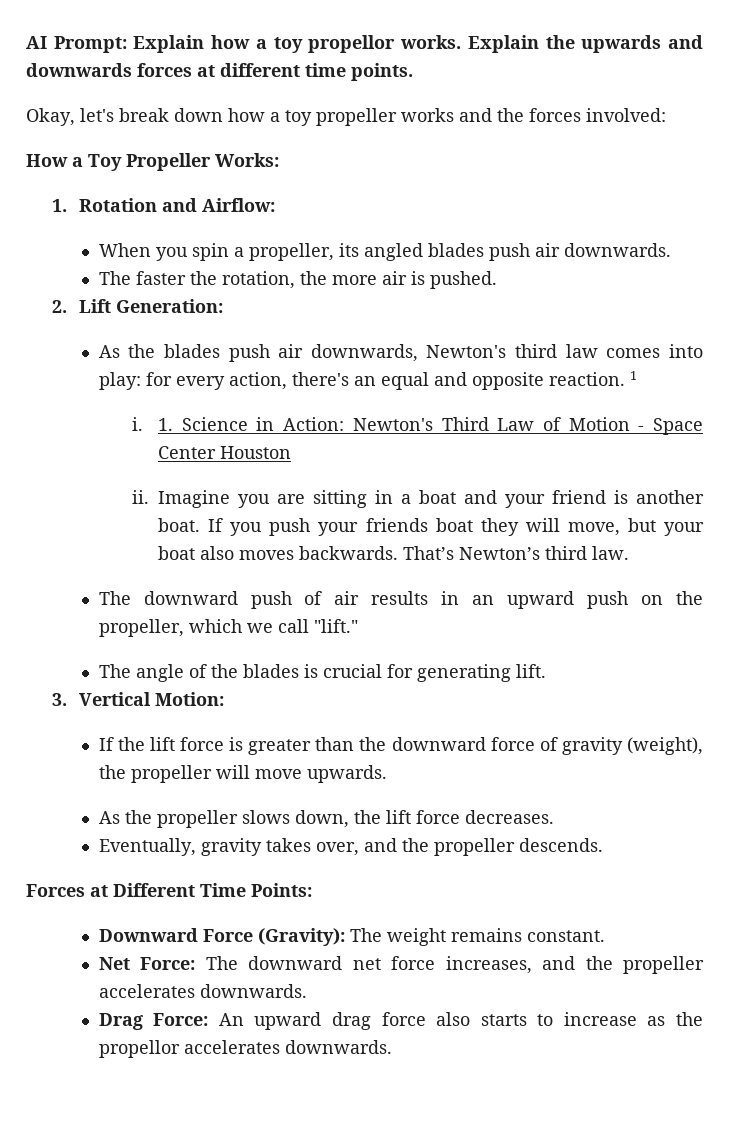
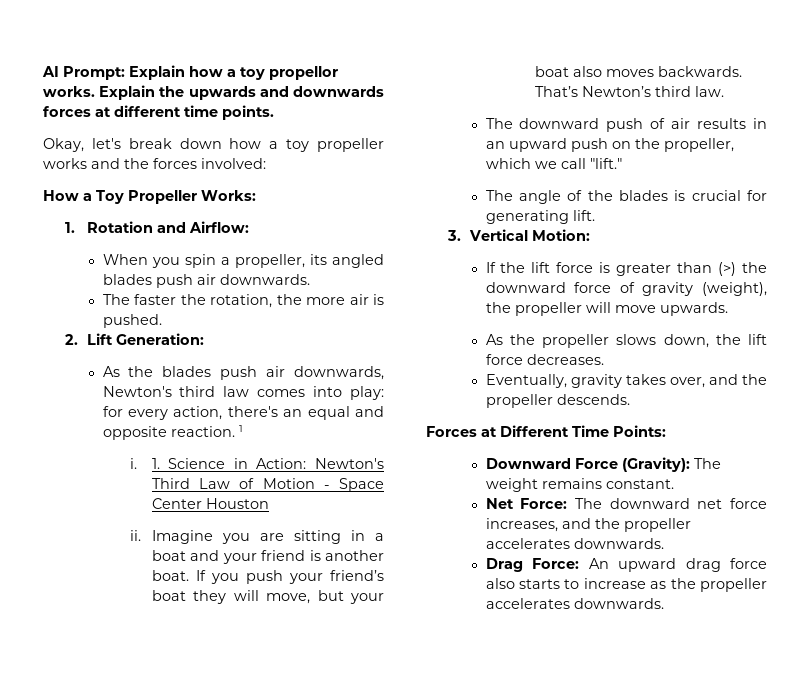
- If you push your friends boat they will move, but your boat also moves backwards.
+ If you push your friend’s boat they will move, but your boat also moves backwards.
- If the lift force is greater than the downward force of gravity (weight), the propeller will move upwards.
+ If the lift force is greater than (>) the downward force of gravity (weight), the propeller will move upwards.
- Drag Force: An upward drag force also starts to increase as the propellor accelerates downwards.
+ Drag Force: An upward drag force also starts to increase as the propeller accelerates downwards.

